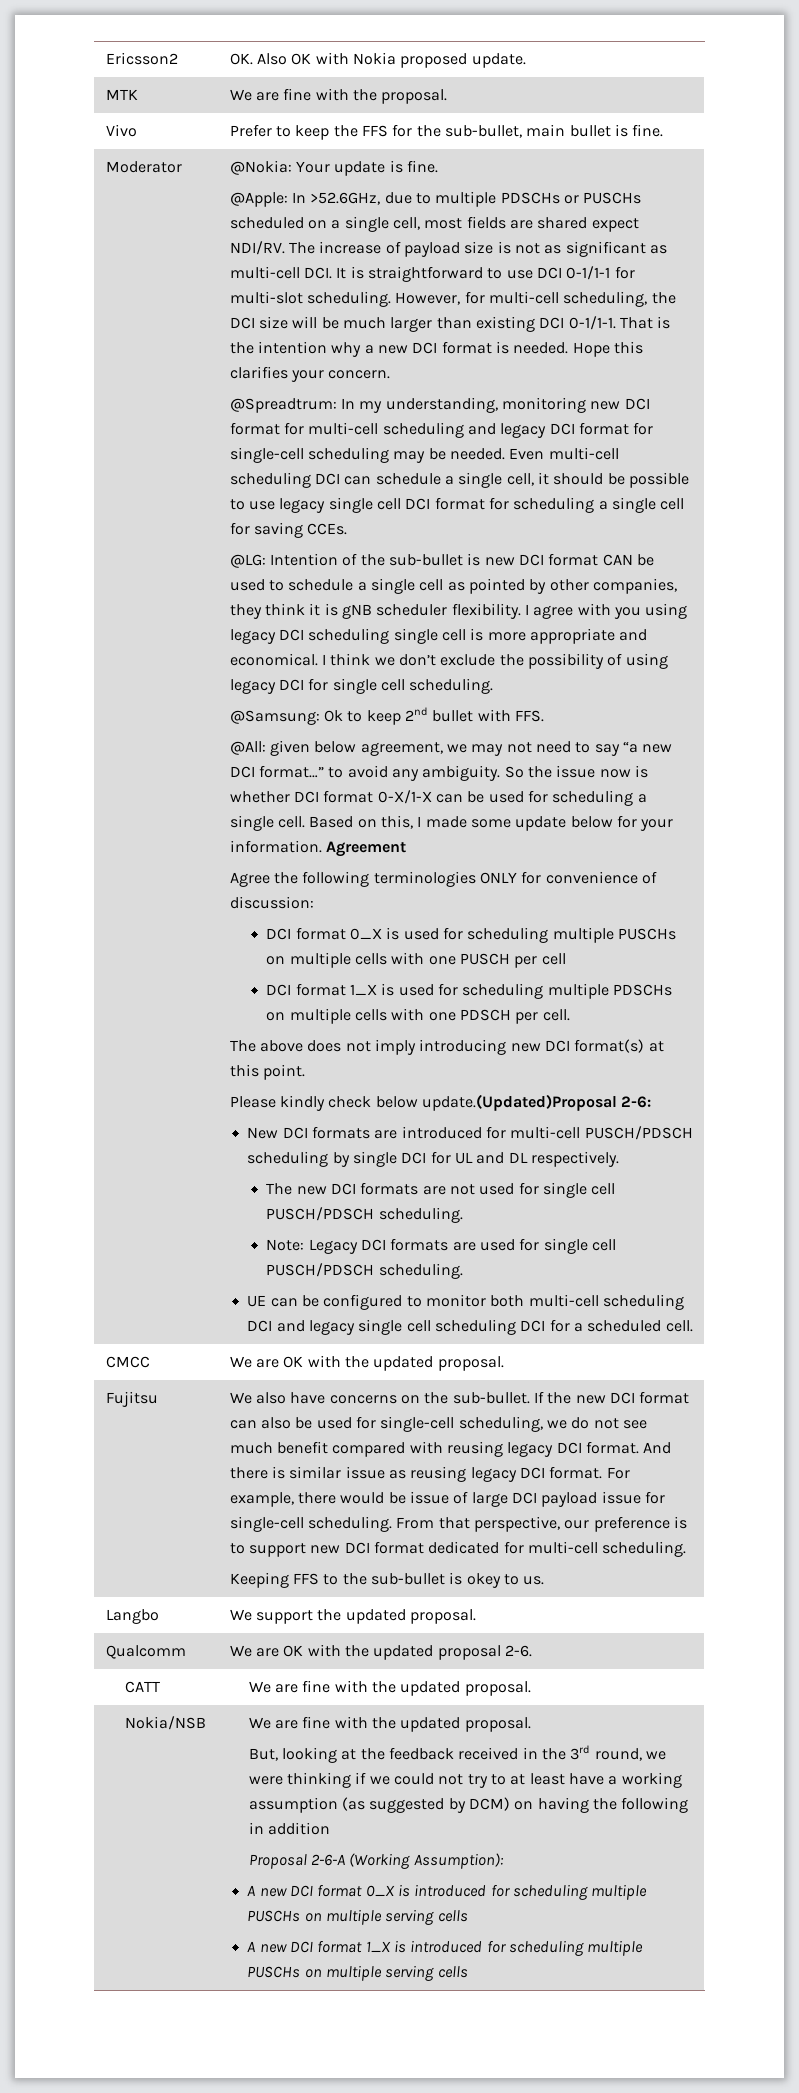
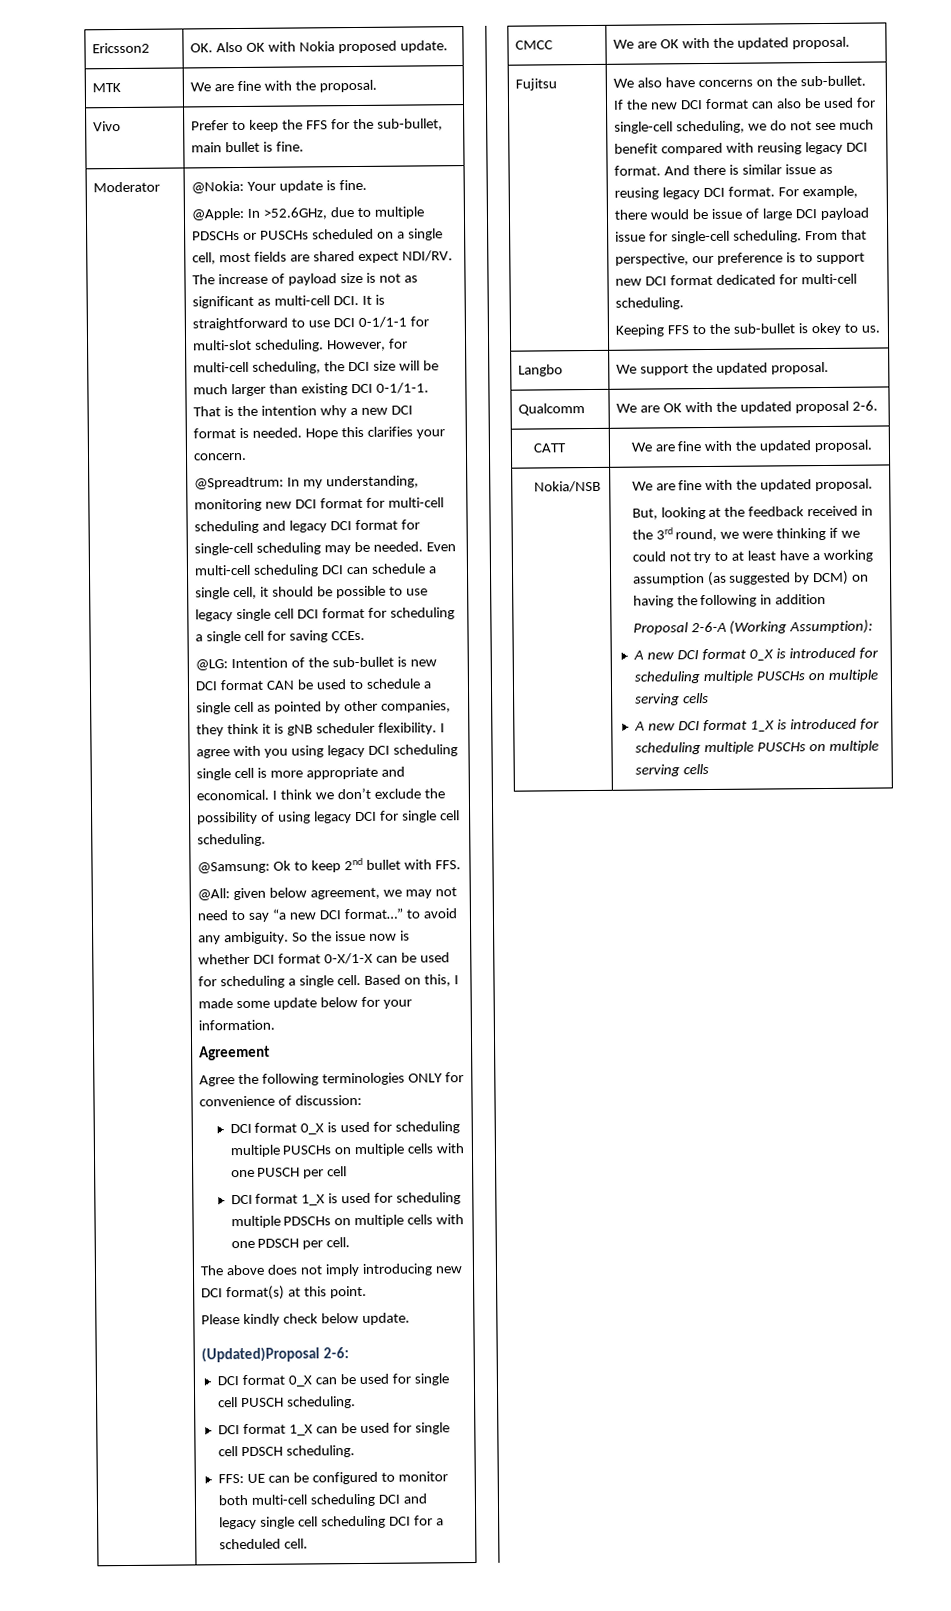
- Based on this, I made some update below for your information. Agreement
+ Based on this, I made some update below for your information.
+ Agreement
- Please kindly check below update.(Updated)Proposal 2-6:
+ Please kindly check below update.
+ (Updated)Proposal 2-6:
- New DCI formats are introduced for multi-cell PUSCH/PDSCH scheduling by single DCI for UL and DL respectively.
- The new DCI formats are not used for single cell PUSCH/PDSCH scheduling.
- Note: Legacy DCI formats are used for single cell PUSCH/PDSCH scheduling.
- UE can be configured to monitor both multi-cell scheduling DCI and legacy single cell scheduling DCI for a scheduled cell.
+ DCI format 0_X can be used for single cell PUSCH scheduling.
+ DCI format 1_X can be used for single cell PDSCH scheduling.
+ FFS: UE can be configured to monitor both multi-cell scheduling DCI and legacy single cell scheduling DCI for a scheduled cell.

